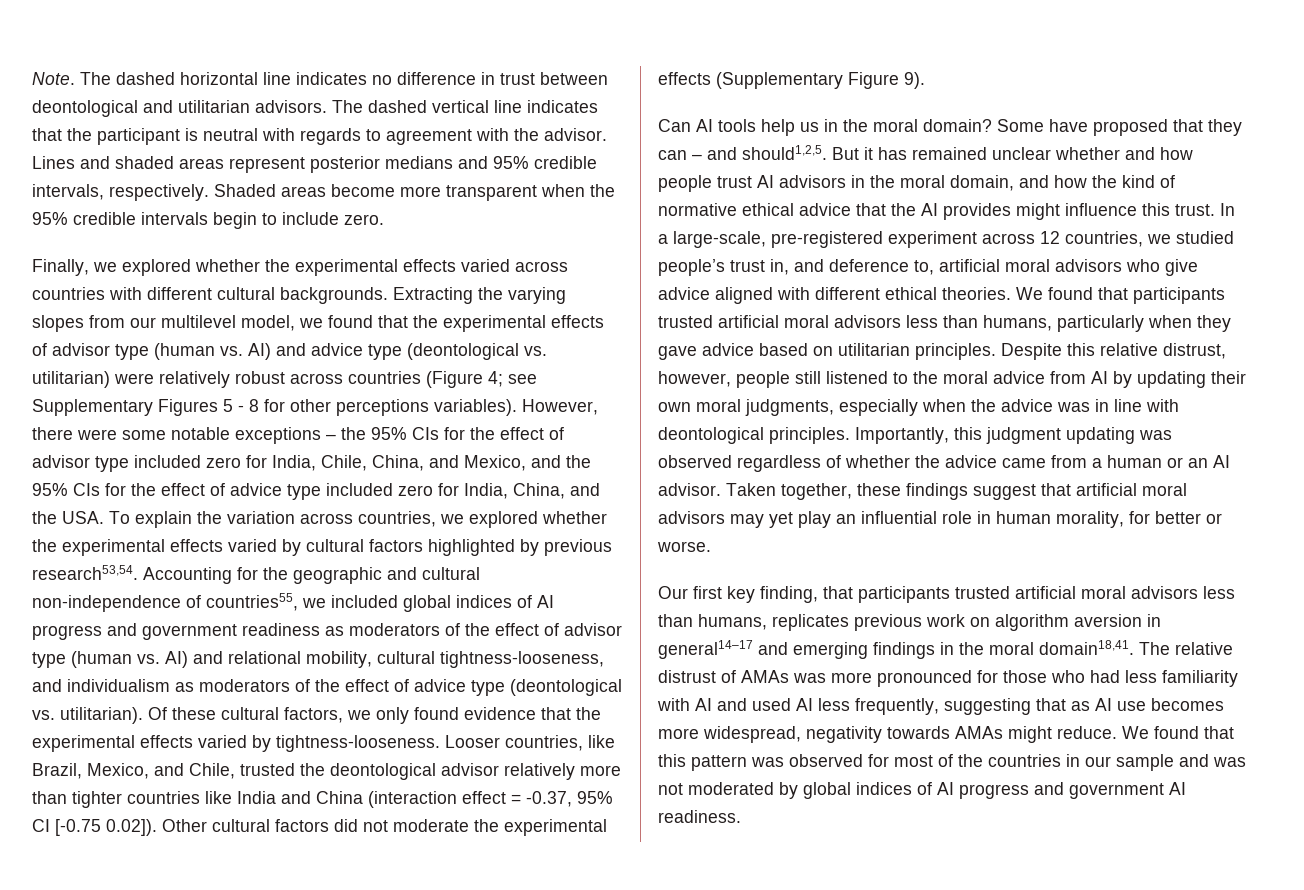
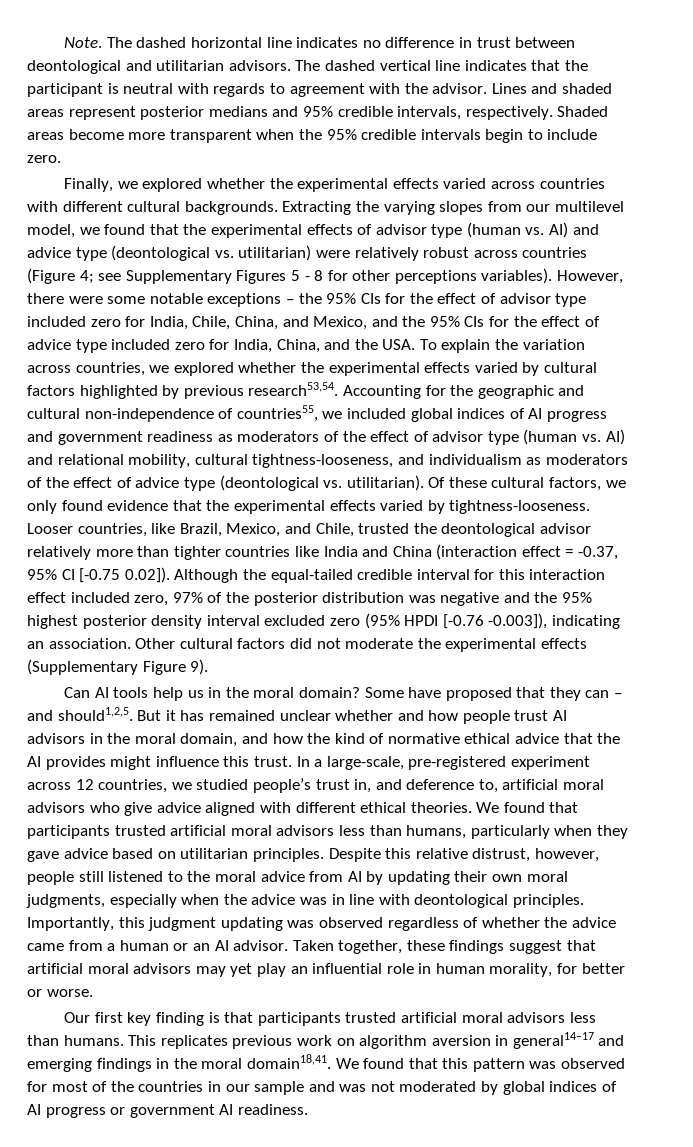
- Looser countries, like Brazil, Mexico, and Chile, trusted the deontological advisor relatively more than tighter countries like India and China (interaction effect = -0.37, 95% CI [-0.75 0.02]). Other cultural factors did not moderate the experimental effects (Supplementary Figure 9).
+ Looser countries, like Brazil, Mexico, and Chile, trusted the deontological advisor relatively more than tighter countries like India and China (interaction effect = -0.37, 95% CI [-0.75 0.02]). Although the equal-tailed credible interval for this interaction effect included zero, 97% of the posterior distribution was negative and the 95% highest posterior density interval excluded zero (95% HPDI [-0.76 -0.003]), indicating an association. Other cultural factors did not moderate the experimental effects (Supplementary Figure 9).
- Our first key finding, that participants trusted artificial moral advisors less than humans, replicates previous work on algorithm aversion in general14–17 and emerging findings in the moral domain18,41.
+ Our first key finding is that participants trusted artificial moral advisors less than humans. This replicates previous work on algorithm aversion in general14–17 and emerging findings in the moral domain18,41.
- The relative distrust of AMAs was more pronounced for those who had less familiarity with AI and used AI less frequently, suggesting that as AI use becomes more widespread, negativity towards AMAs might reduce.
- We found that this pattern was observed for most of the countries in our sample and was not moderated by global indices of AI progress and government AI readiness.
+ We found that this pattern was observed for most of the countries in our sample and was not moderated by global indices of AI progress or government AI readiness.

